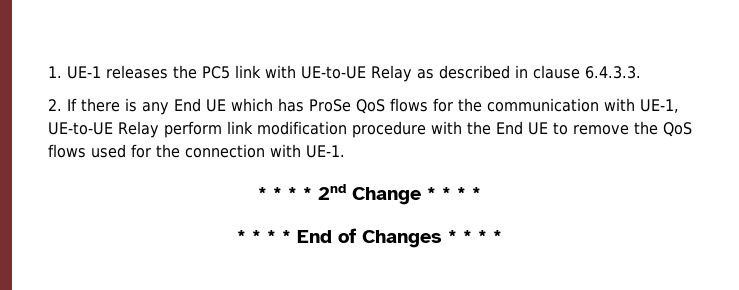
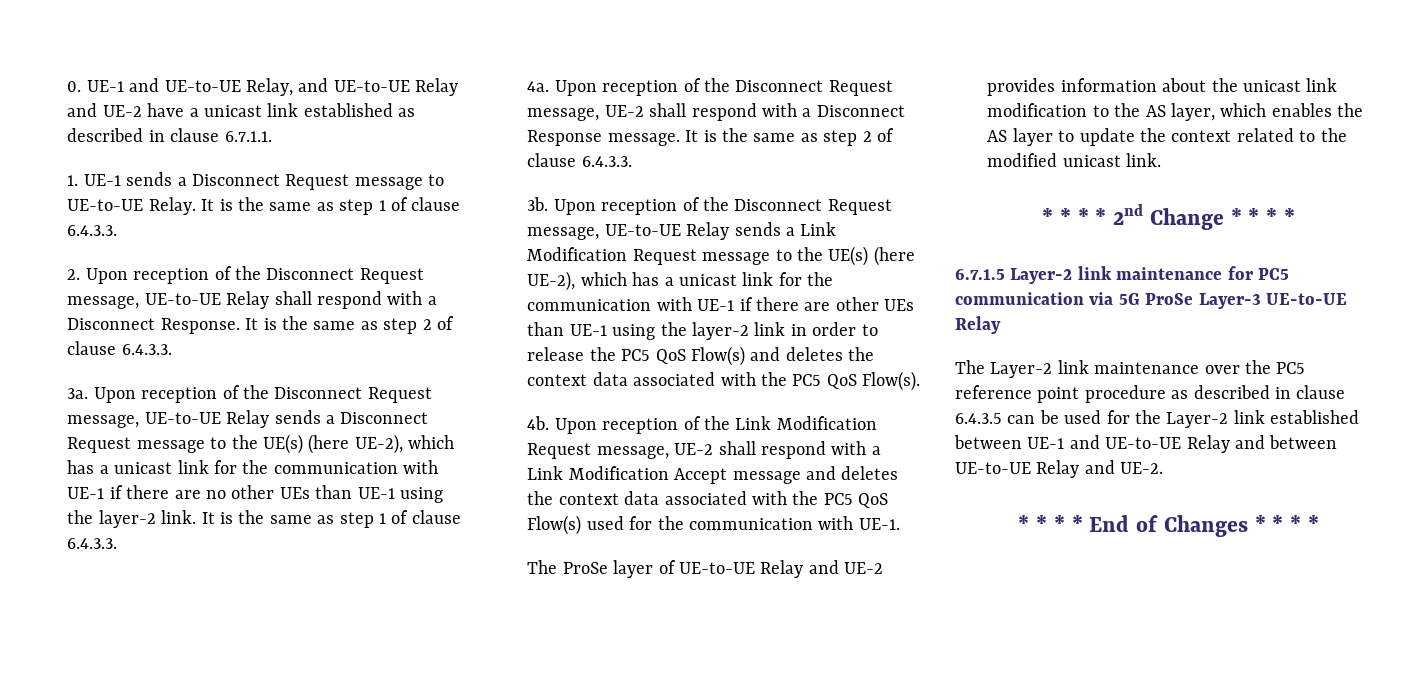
- 1. UE-1 releases the PC5 link with UE-to-UE Relay as described in clause 6.4.3.3.
- 2. If there is any End UE which has ProSe QoS flows for the communication with UE-1, UE-to-UE Relay perform link modification procedure with the End UE to remove the QoS flows used for the connection with UE-1.
+ 0. UE-1 and UE-to-UE Relay, and UE-to-UE Relay and UE-2 have a unicast link established as described in clause 6.7.1.1.
+ 1. UE-1 sends a Disconnect Request message to UE-to-UE Relay. It is the same as step 1 of clause 6.4.3.3.
+ 2. Upon reception of the Disconnect Request message, UE-to-UE Relay shall respond with a Disconnect Response. It is the same as step 2 of clause 6.4.3.3.
+ 3a. Upon reception of the Disconnect Request message, UE-to-UE Relay sends a Disconnect Request message to the UE(s) (here UE-2), which has a unicast link for the communication with UE-1 if there are no other UEs than UE-1 using the layer-2 link. It is the same as step 1 of clause 6.4.3.3.
+ 4a. Upon reception of the Disconnect Request message, UE-2 shall respond with a Disconnect Response message. It is the same as step 2 of clause 6.4.3.3.
+ 3b. Upon reception of the Disconnect Request message, UE-to-UE Relay sends a Link Modification Request message to the UE(s) (here UE-2), which has a unicast link for the communication with UE-1 if there are other UEs than UE-1 using the layer-2 link in order to release the PC5 QoS Flow(s) and deletes the context data associated with the PC5 QoS Flow(s).
+ 4b. Upon reception of the Link Modification Request message, UE-2 shall respond with a Link Modification Accept message and deletes the context data associated with the PC5 QoS Flow(s) used for the communication with UE-1.
+ The ProSe layer of UE-to-UE Relay and UE-2 provides information about the unicast link modification to the AS layer, which enables the AS layer to update the context related to the modified unicast link.
+ 6.7.1.5 Layer-2 link maintenance for PC5 communication via 5G ProSe Layer-3 UE-to-UE Relay
+ The Layer-2 link maintenance over the PC5 reference point procedure as described in clause 6.4.3.5 can be used for the Layer-2 link established between UE-1 and UE-to-UE Relay and between UE-to-UE Relay and UE-2.

